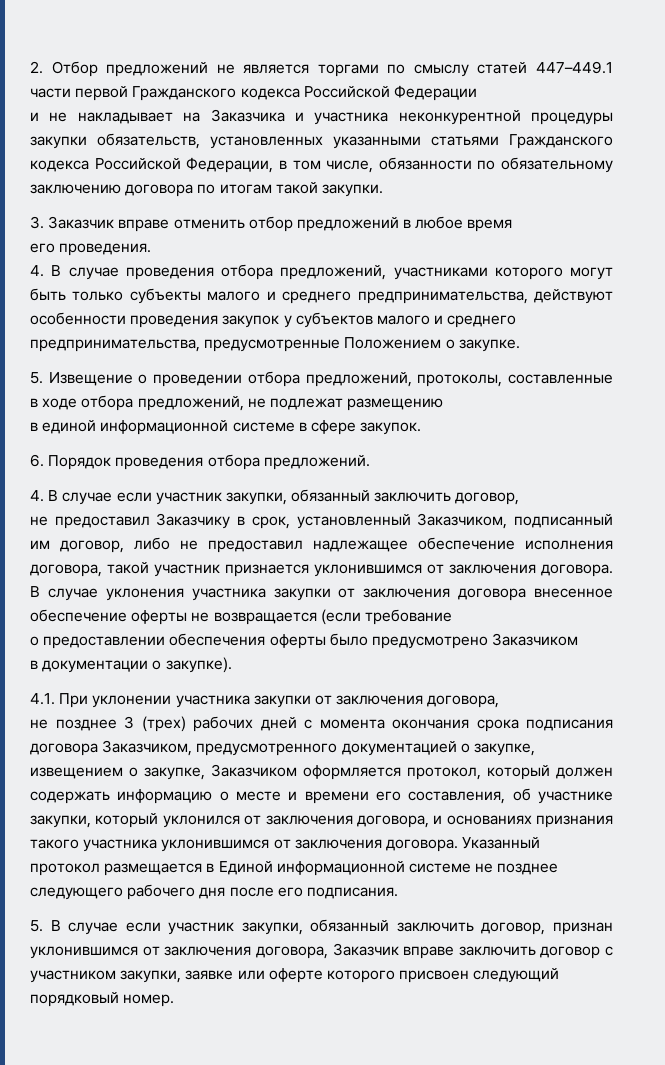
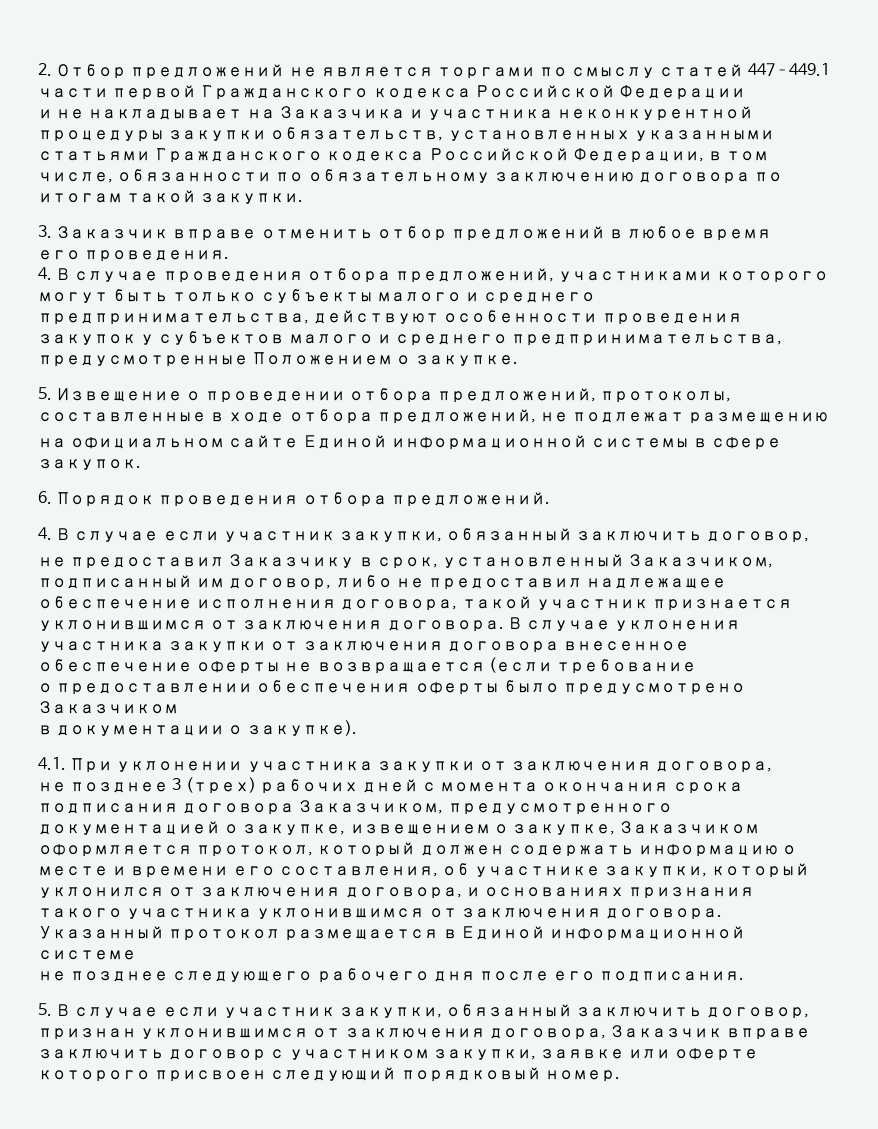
- в единой информационной системе в сфере закупок.
+ на официальном сайте Единой информационной системы в сфере закупок.
- Указанный протокол размещается в Единой информационной системе не позднее следующего рабочего дня после его подписания.
+ Указанный протокол размещается в Единой информационной системе
+ не позднее следующего рабочего дня после его подписания.

